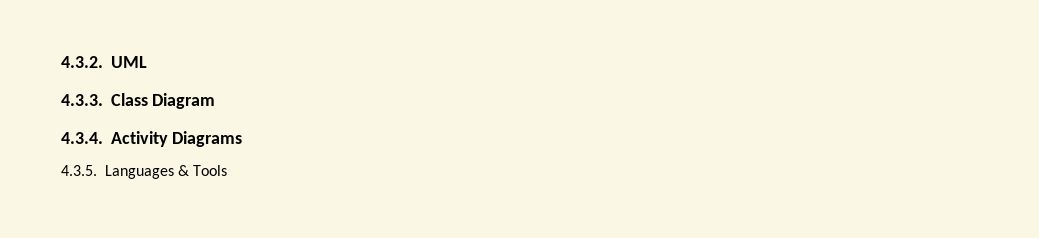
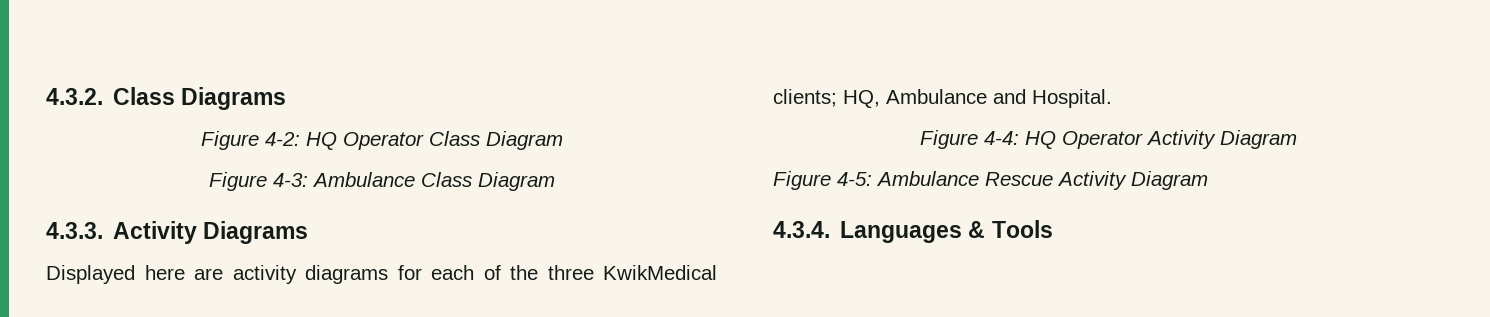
- 4.3.2. UML
- 4.3.3. Class Diagram
- 4.3.4. Activity Diagrams
+ 4.3.2. Class Diagrams
+ Figure 4-2: HQ Operator Class Diagram
+ Figure 4-3: Ambulance Class Diagram
+ 4.3.3. Activity Diagrams
- 4.3.5. Languages & Tools
+ Displayed here are activity diagrams for each of the three KwikMedical clients; HQ, Ambulance and Hospital.
+ Figure 4-4: HQ Operator Activity Diagram
+ Figure 4-5: Ambulance Rescue Activity Diagram
+ 4.3.4. Languages & Tools

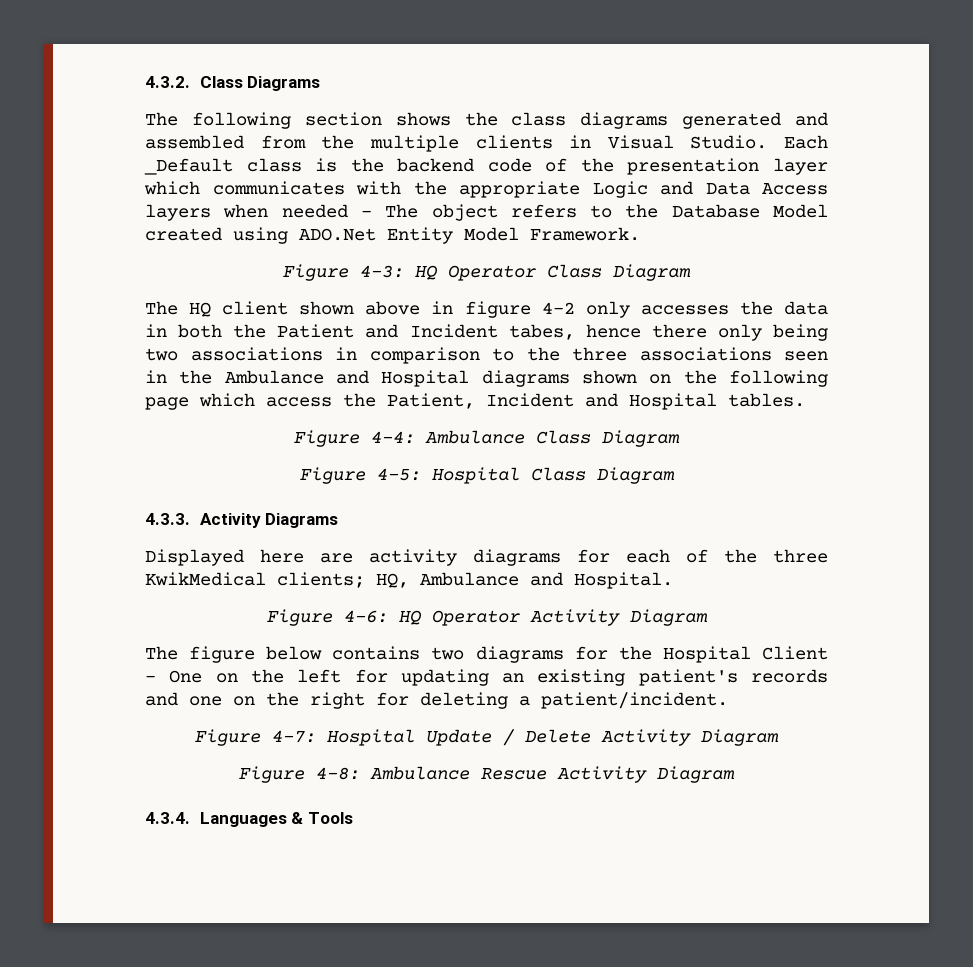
- Figure 4-2: HQ Operator Class Diagram
+ The following section shows the class diagrams generated and assembled from the multiple clients in Visual Studio. Each _Default class is the backend code of the presentation layer which communicates with the appropriate Logic and Data Access layers when needed – The object refers to the Database Model created using ADO.Net Entity Model Framework.
+ Figure 4-3: HQ Operator Class Diagram
- Figure 4-3: Ambulance Class Diagram
+ The HQ client shown above in figure 4-2 only accesses the data in both the Patient and Incident tabes, hence there only being two associations in comparison to the three associations seen in the Ambulance and Hospital diagrams shown on the following page which access the Patient, Incident and Hospital tables.
+ Figure 4-4: Ambulance Class Diagram
+ Figure 4-5: Hospital Class Diagram
- Figure 4-4: HQ Operator Activity Diagram
+ Figure 4-6: HQ Operator Activity Diagram
- Figure 4-5: Ambulance Rescue Activity Diagram
+ The figure below contains two diagrams for the Hospital Client – One on the left for updating an existing patient's records and one on the right for deleting a patient/incident.
+ Figure 4-7: Hospital Update / Delete Activity Diagram
+ Figure 4-8: Ambulance Rescue Activity Diagram

